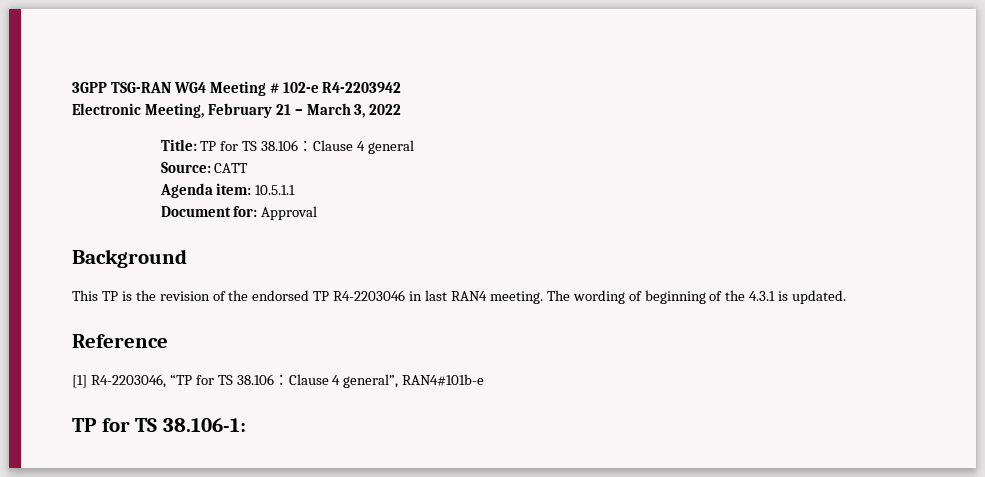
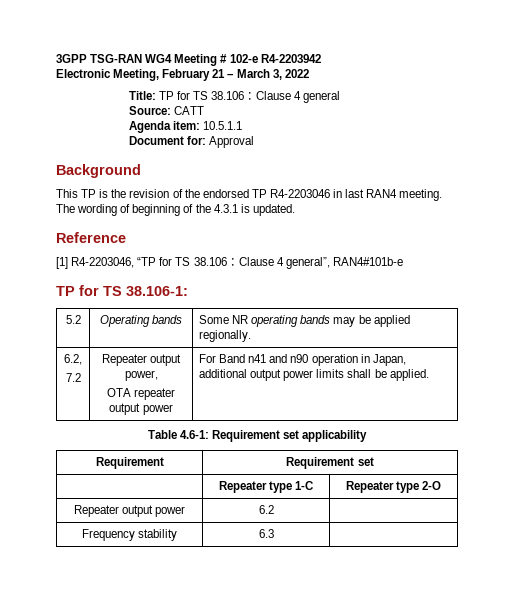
+ 5.2 | Operating bands | Some NR operating bands may be applied regionally.
+ 6.2,
+ 7.2 | Repeater output power,
+ OTA repeater output power | For Band n41 and n90 operation in Japan, additional output power limits shall be applied.
+ Table 4.6-1: Requirement set applicability
+ Requirement | Requirement set
+ | Repeater type 1-C | Repeater type 2-O
+ Repeater output power | 6.2 |
+ Frequency stability | 6.3 |

